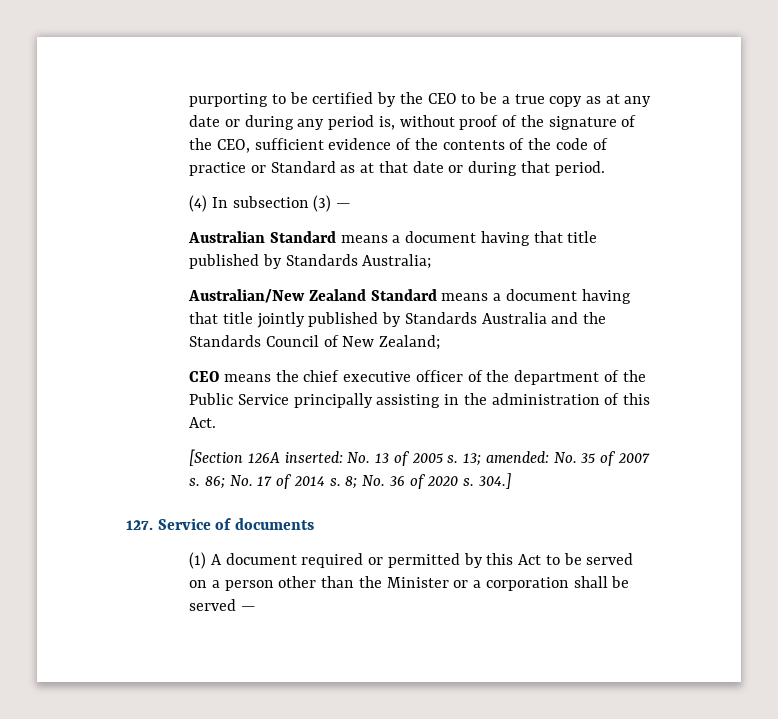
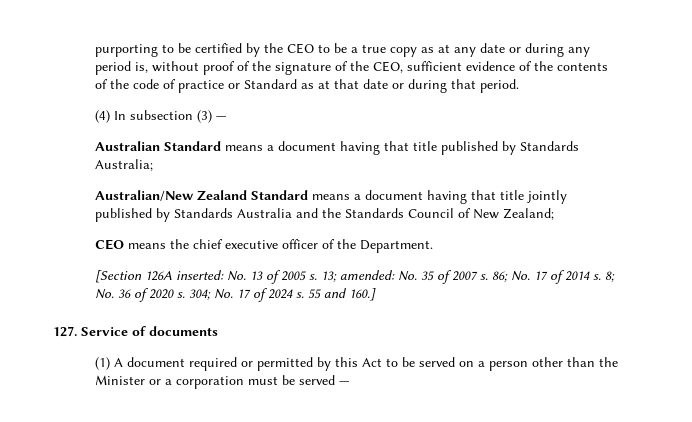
- CEO means the chief executive officer of the department of the Public Service principally assisting in the administration of this Act.
+ CEO means the chief executive officer of the Department.
- 304.]
+ 304; No. 17 of 2024 s. 55 and 160.]
- (1) A document required or permitted by this Act to be served on a person other than the Minister or a corporation shall be served —
+ (1) A document required or permitted by this Act to be served on a person other than the Minister or a corporation must be served —

